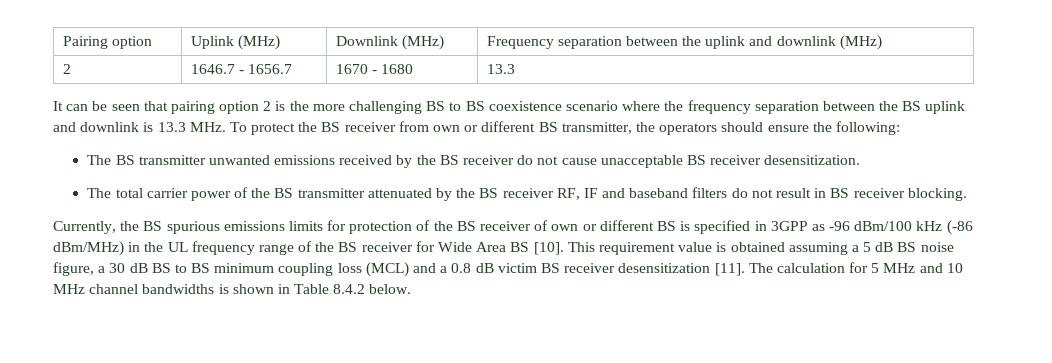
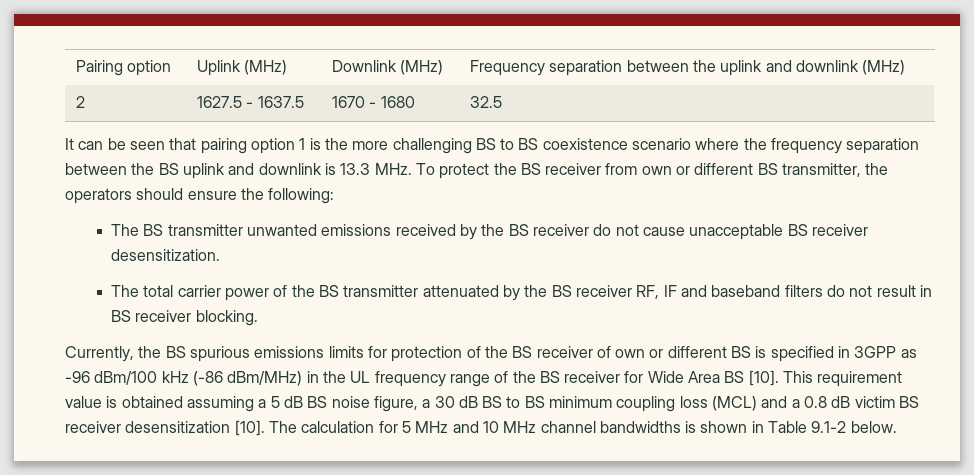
- 2 | 1646.7 - 1656.7 | 1670 - 1680 | 13.3
+ 2 | 1627.5 - 1637.5 | 1670 - 1680 | 32.5
- It can be seen that pairing option 2 is the more challenging BS to BS coexistence scenario where the frequency separation between the BS uplink and downlink is 13.3 MHz. To protect the BS receiver from own or different BS transmitter, the operators should ensure the following:
+ It can be seen that pairing option 1 is the more challenging BS to BS coexistence scenario where the frequency separation between the BS uplink and downlink is 13.3 MHz. To protect the BS receiver from own or different BS transmitter, the operators should ensure the following:
- This requirement value is obtained assuming a 5 dB BS noise figure, a 30 dB BS to BS minimum coupling loss (MCL) and a 0.8 dB victim BS receiver desensitization [11].
+ This requirement value is obtained assuming a 5 dB BS noise figure, a 30 dB BS to BS minimum coupling loss (MCL) and a 0.8 dB victim BS receiver desensitization [10].
- The calculation for 5 MHz and 10 MHz channel bandwidths is shown in Table 8.4.2 below.
+ The calculation for 5 MHz and 10 MHz channel bandwidths is shown in Table 9.1-2 below.

